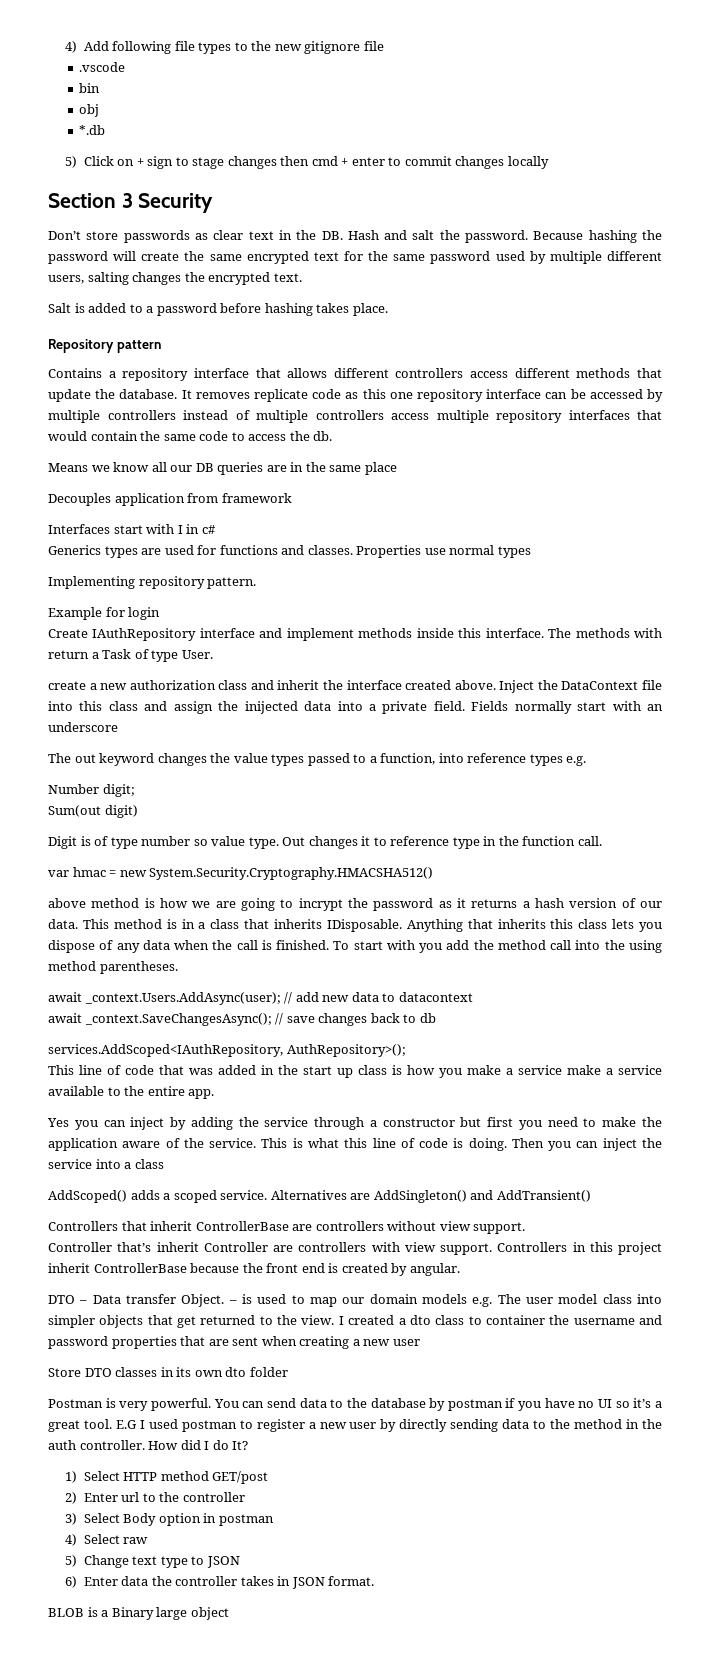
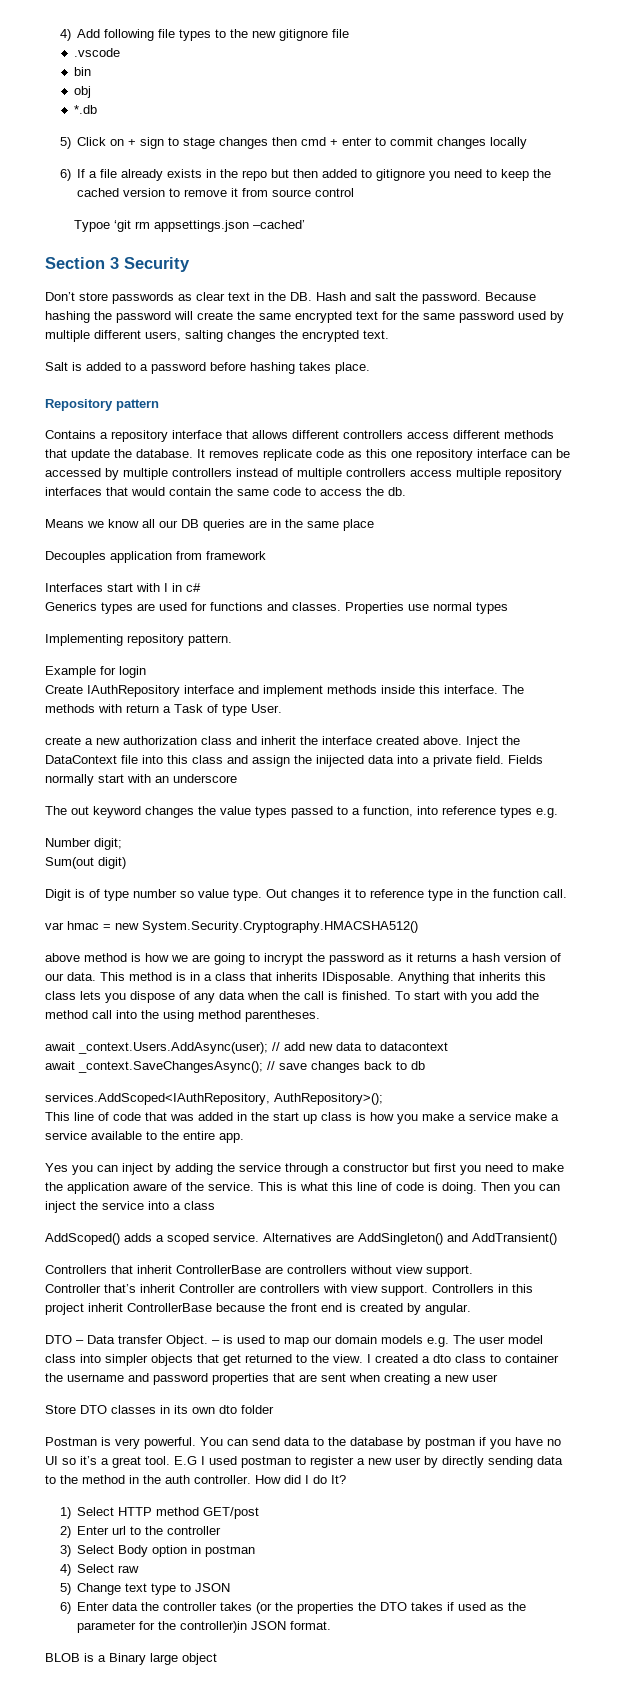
+ 6) If a file already exists in the repo but then added to gitignore you need to keep the cached version to remove it from source control
+ Typoe ‘git rm appsettings.json –cached’
- 6) Enter data the controller takes in JSON format.
+ 6) Enter data the controller takes (or the properties the DTO takes if used as the parameter for the controller)in JSON format.

